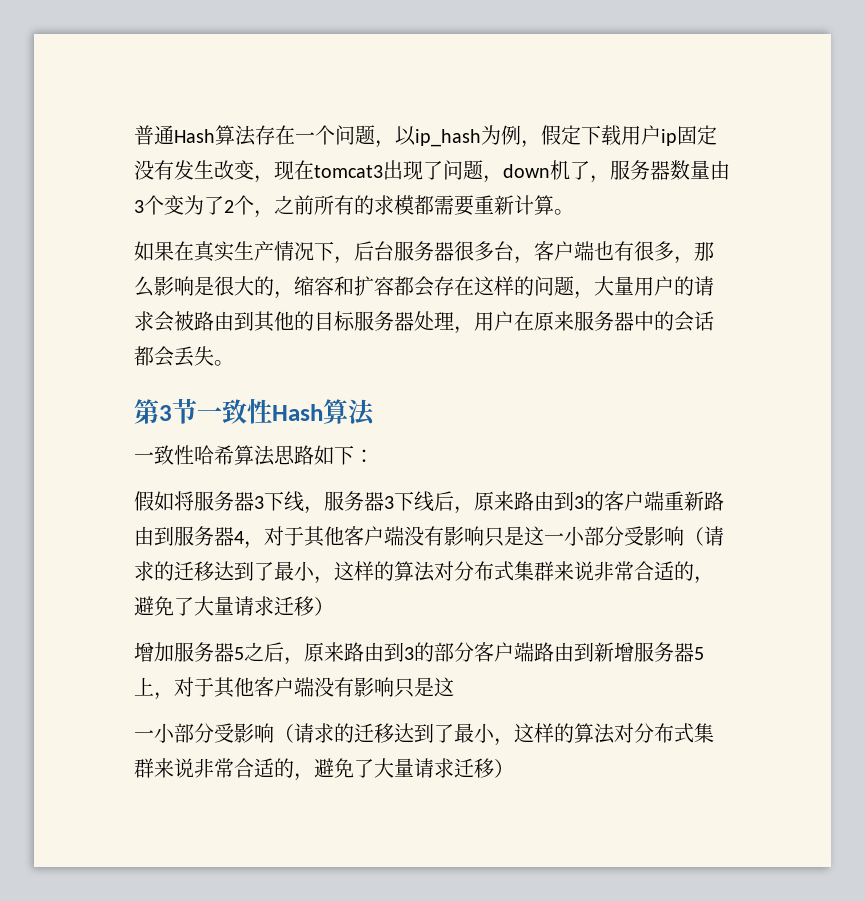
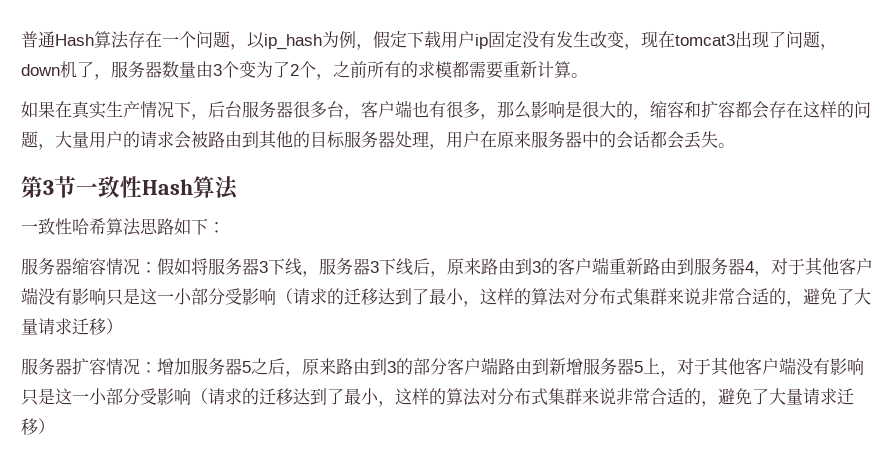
- 假如将服务器3下线，服务器3下线后，原来路由到3的客户端重新路由到服务器4，对于其他客户端没有影响只是这⼀⼩部分受影响（请求的迁移达到了最⼩，这样的算法对分布式集群来说⾮常合适的，避免了⼤量请求迁移）
+ 服务器缩容情况：假如将服务器3下线，服务器3下线后，原来路由到3的客户端重新路由到服务器4，对于其他客户端没有影响只是这⼀⼩部分受影响（请求的迁移达到了最⼩，这样的算法对分布式集群来说⾮常合适的，避免了⼤量请求迁移）
- 增加服务器5之后，原来路由到3的部分客户端路由到新增服务器5上，对于其他客户端没有影响只是这
- ⼀⼩部分受影响（请求的迁移达到了最⼩，这样的算法对分布式集群来说⾮常合适的，避免了⼤量请求迁移）
+ 服务器扩容情况：增加服务器5之后，原来路由到3的部分客户端路由到新增服务器5上，对于其他客户端没有影响只是这⼀⼩部分受影响（请求的迁移达到了最⼩，这样的算法对分布式集群来说⾮常合适的，避免了⼤量请求迁移）

